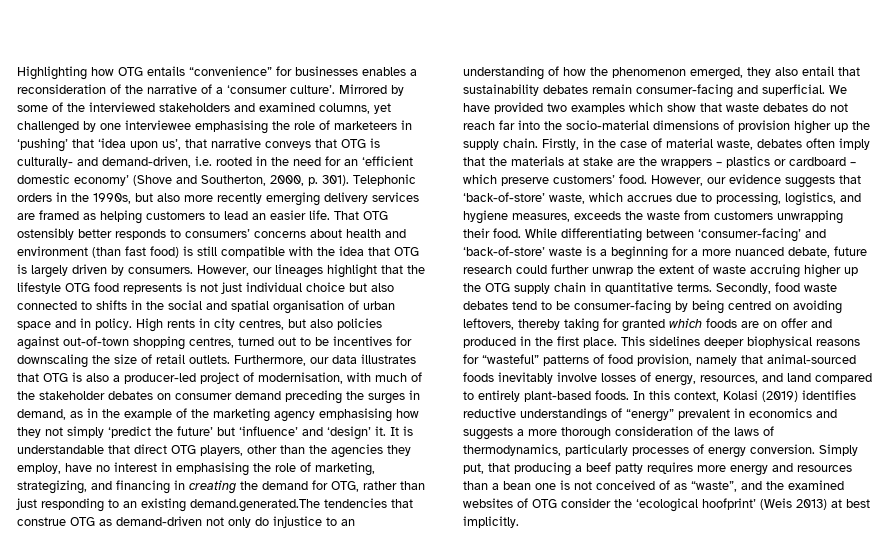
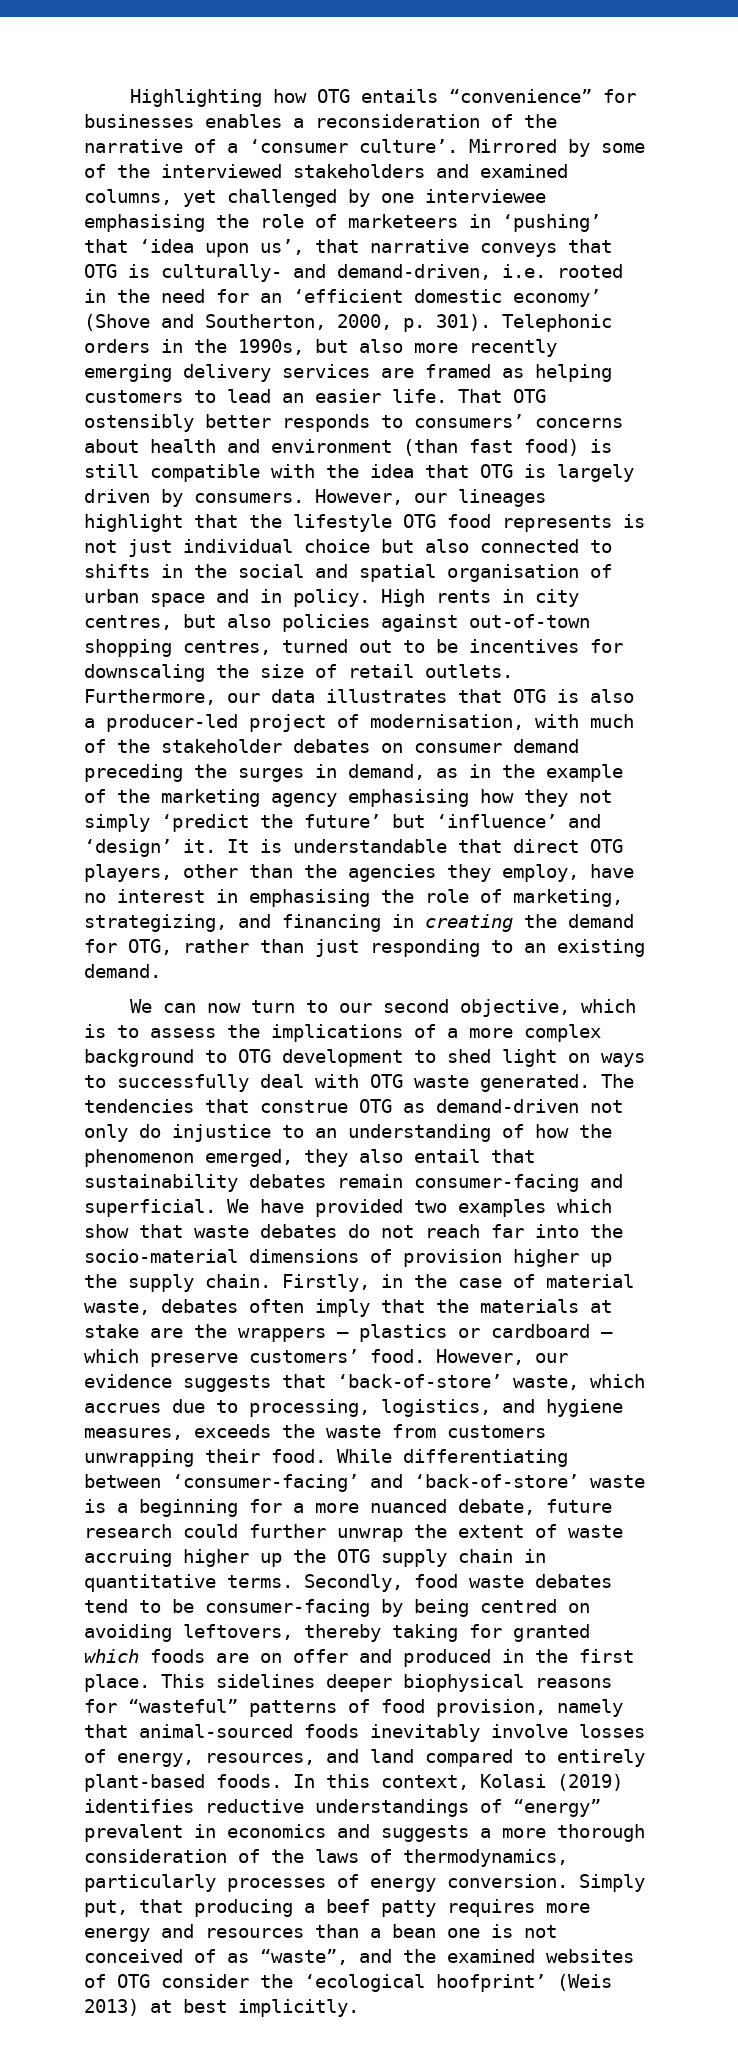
- It is understandable that direct OTG players, other than the agencies they employ, have no interest in emphasising the role of marketing, strategizing, and financing in creating the demand for OTG, rather than just responding to an existing demand.generated.The tendencies that construe OTG as demand-driven not only do injustice to an understanding of how the phenomenon emerged, they also entail that sustainability debates remain consumer-facing and superficial.
+ It is understandable that direct OTG players, other than the agencies they employ, have no interest in emphasising the role of marketing, strategizing, and financing in creating the demand for OTG, rather than just responding to an existing demand.
+ We can now turn to our second objective, which is to assess the implications of a more complex background to OTG development to shed light on ways to successfully deal with OTG waste generated. The tendencies that construe OTG as demand-driven not only do injustice to an understanding of how the phenomenon emerged, they also entail that sustainability debates remain consumer-facing and superficial.

